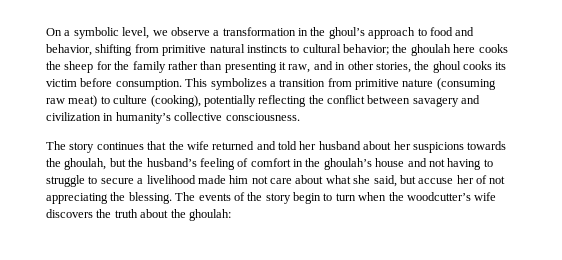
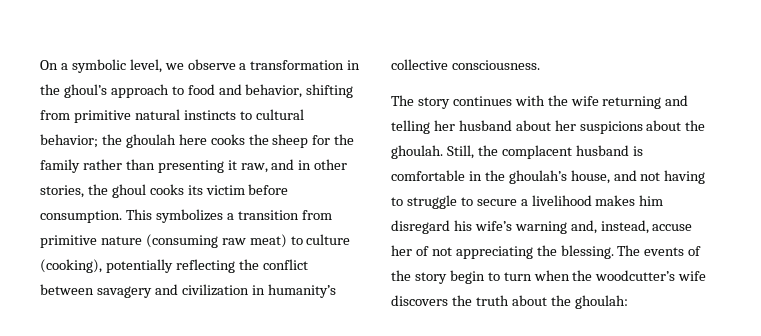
- The story continues that the wife returned and told her husband about her suspicions towards the ghoulah, but the husband’s feeling of comfort in the ghoulah’s house and not having to struggle to secure a livelihood made him not care about what she said, but accuse her of not appreciating the blessing.
+ The story continues with the wife returning and telling her husband about her suspicions about the ghoulah. Still, the complacent husband is comfortable in the ghoulah’s house, and not having to struggle to secure a livelihood makes him disregard his wife’s warning and, instead, accuse her of not appreciating the blessing.

